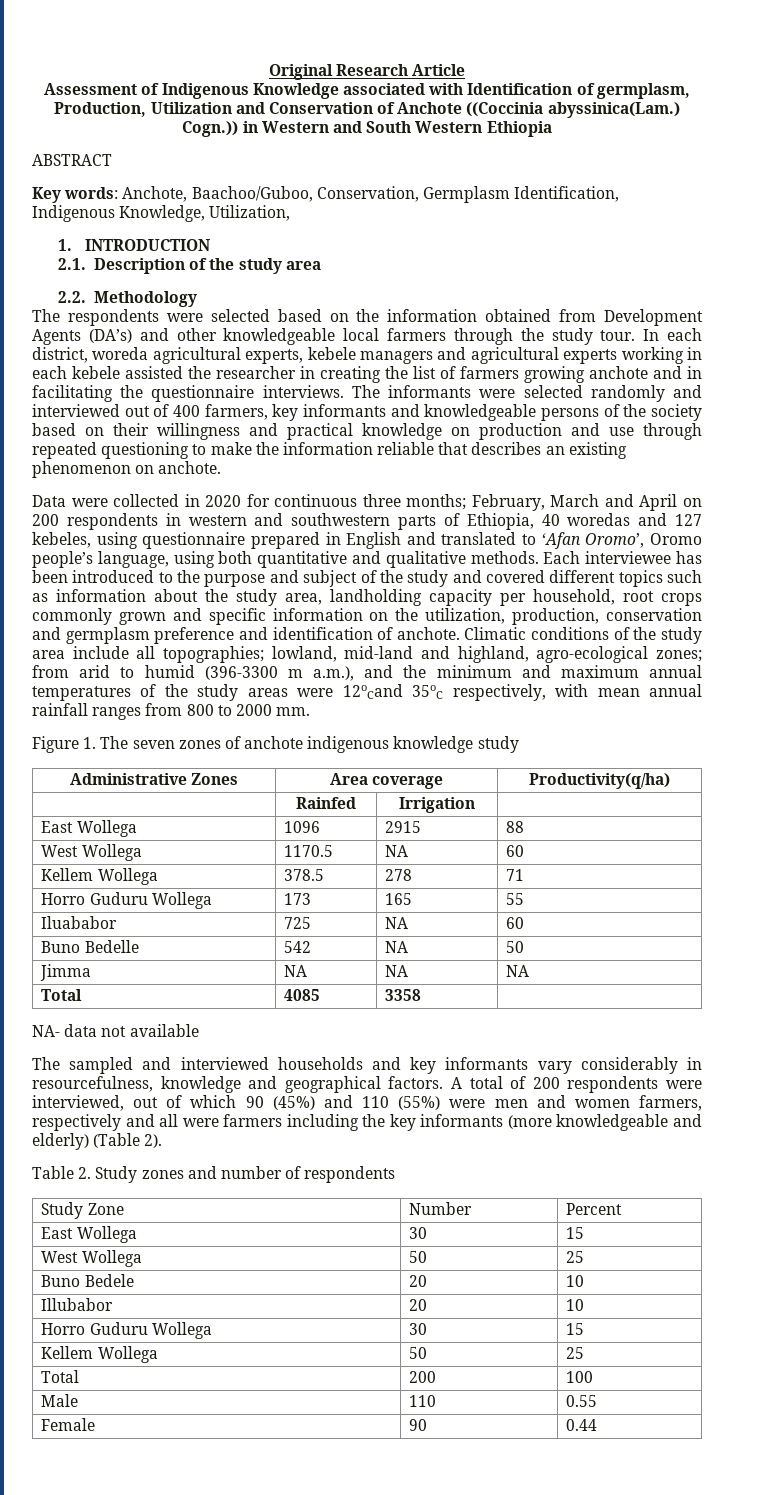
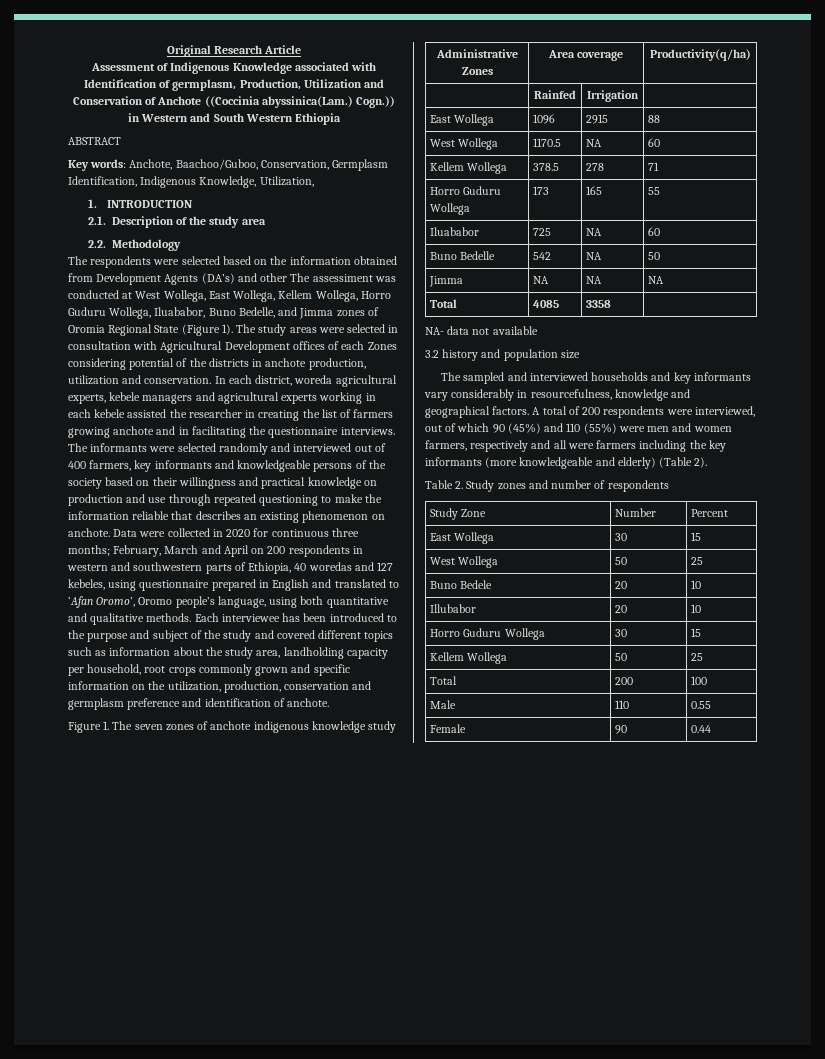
- The respondents were selected based on the information obtained from Development Agents (DA’s) and other knowledgeable local farmers through the study tour.
+ The respondents were selected based on the information obtained from Development Agents (DA’s) and other The assessiment was conducted at West Wollega, East Wollega, Kellem Wollega, Horro Guduru Wollega, Iluababor, Buno Bedelle, and Jimma zones of Oromia Regional State (Figure 1). The study areas were selected in consultation with Agricultural Development offices of each Zones considering potential of the districts in anchote production, utilization and conservation.
- The informants were selected randomly and interviewed out of 400 farmers, key informants and knowledgeable persons of the society based on their willingness and practical knowledge on production and use through repeated questioning to make the information reliable that describes an existing phenomenon on anchote.
- Data were collected in 2020 for continuous three months;
+ The informants were selected randomly and interviewed out of 400 farmers, key informants and knowledgeable persons of the society based on their willingness and practical knowledge on production and use through repeated questioning to make the information reliable that describes an existing phenomenon on anchote. Data were collected in 2020 for continuous three months;
- Climatic conditions of the study area include all topographies; lowland, mid-land and highland, agro-ecological zones; from arid to humid (396-3300 m a.m.), and the minimum and maximum annual temperatures of the study areas were 12oCand 35oC respectively, with mean annual rainfall ranges from 800 to 2000 mm.
+ 3.2 history and population size

